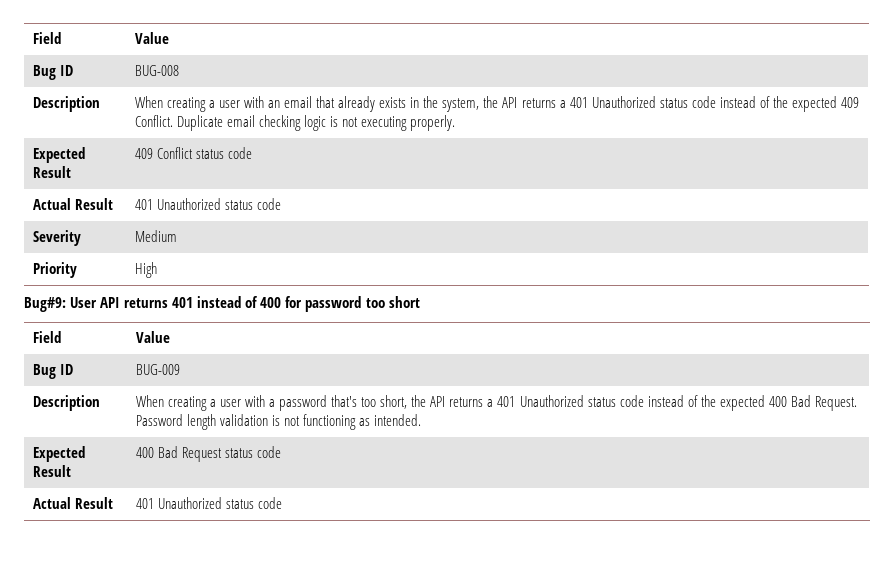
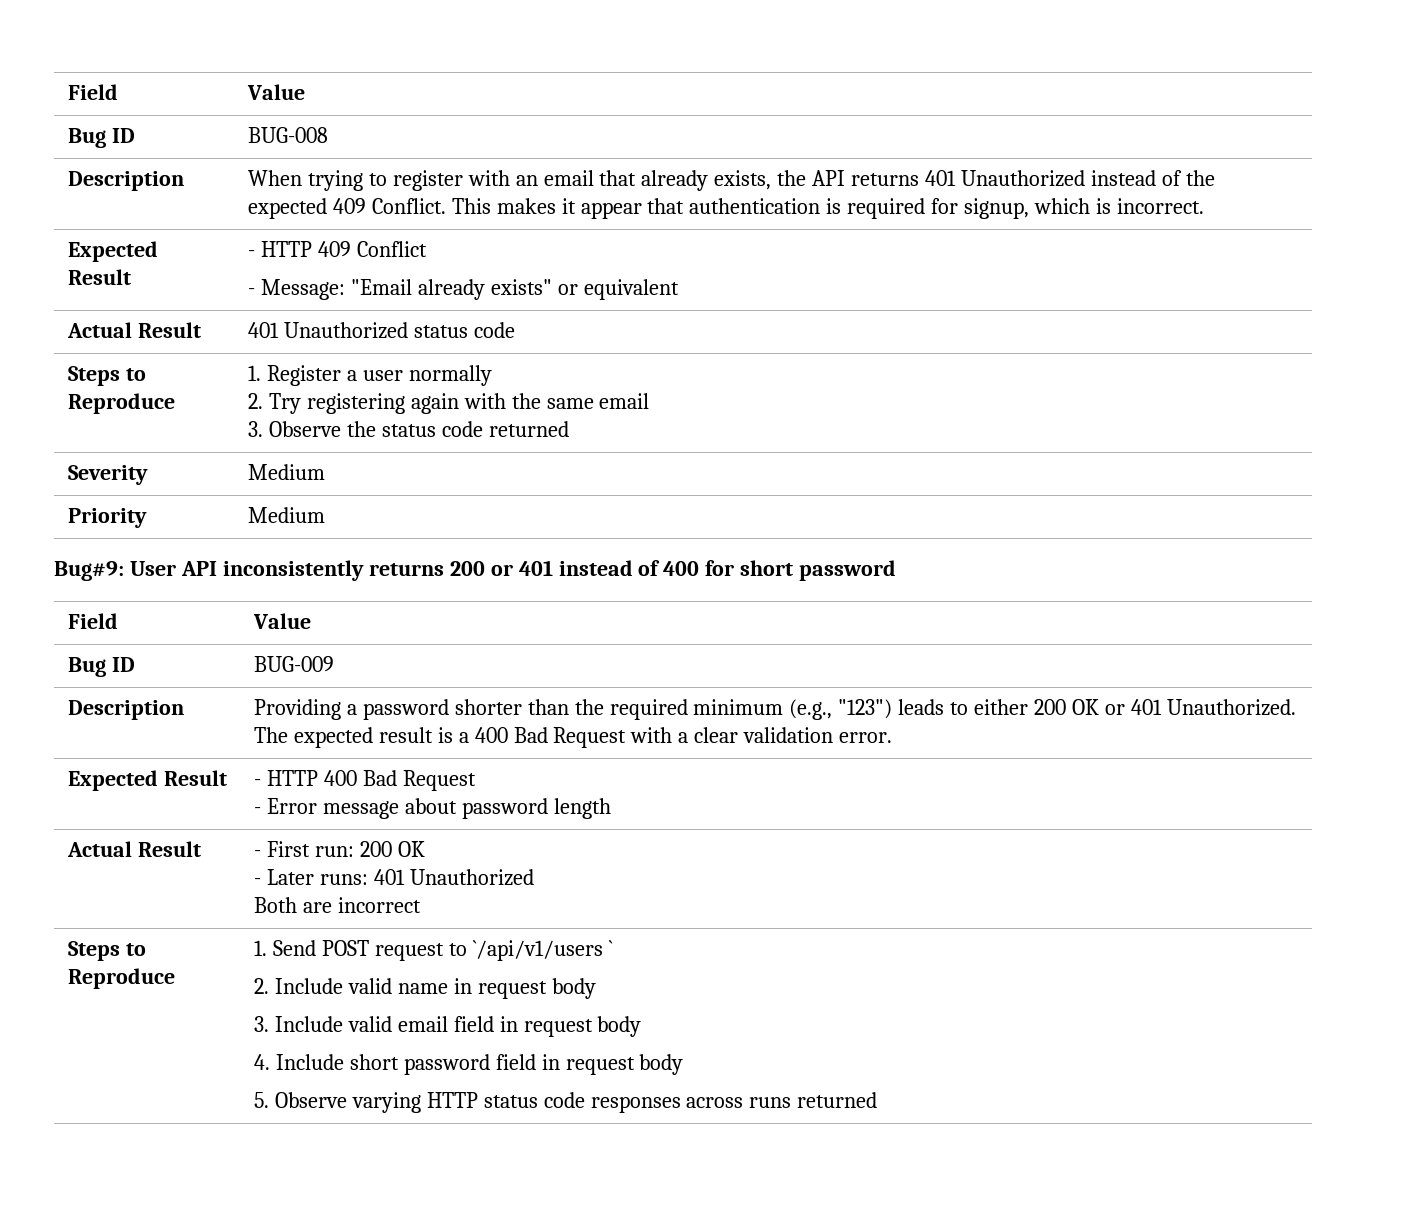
- Description | When creating a user with an email that already exists in the system, the API returns a 401 Unauthorized status code instead of the expected 409 Conflict. Duplicate email checking logic is not executing properly.
- Expected Result | 409 Conflict status code
+ Description | When trying to register with an email that already exists, the API returns 401 Unauthorized instead of the expected 409 Conflict. This makes it appear that authentication is required for signup, which is incorrect.
+ Expected Result | - HTTP 409 Conflict
+ - Message: "Email already exists" or equivalent
  Actual Result | 401 Unauthorized status code
+ Steps to Reproduce | 1. Register a user normally
+ 2. Try registering again with the same email
+ 3. Observe the status code returned
- Priority | High
+ Priority | Medium
- Bug#9: User API returns 401 instead of 400 for password too short
+ Bug#9: User API inconsistently returns 200 or 401 instead of 400 for short password
- Description | When creating a user with a password that's too short, the API returns a 401 Unauthorized status code instead of the expected 400 Bad Request. Password length validation is not functioning as intended.
- Expected Result | 400 Bad Request status code
- Actual Result | 401 Unauthorized status code
+ Description | Providing a password shorter than the required minimum (e.g., "123") leads to either 200 OK or 401 Unauthorized. The expected result is a 400 Bad Request with a clear validation error.
+ Expected Result | - HTTP 400 Bad Request
+ - Error message about password length
+ Actual Result | - First run: 200 OK
+ - Later runs: 401 Unauthorized
+ Both are incorrect
+ Steps to Reproduce | 1. Send POST request to `/api/v1/users `
+ 2. Include valid name in request body
+ 3. Include valid email field in request body
+ 4. Include short password field in request body
+ 5. Observe varying HTTP status code responses across runs returned

